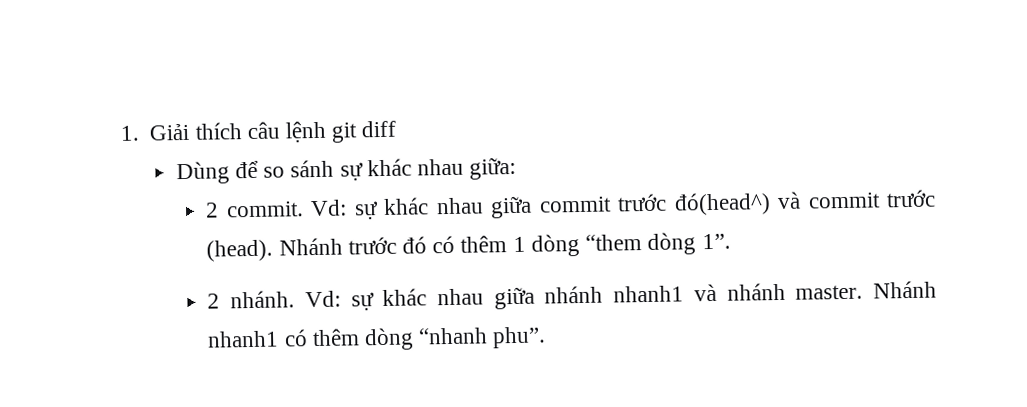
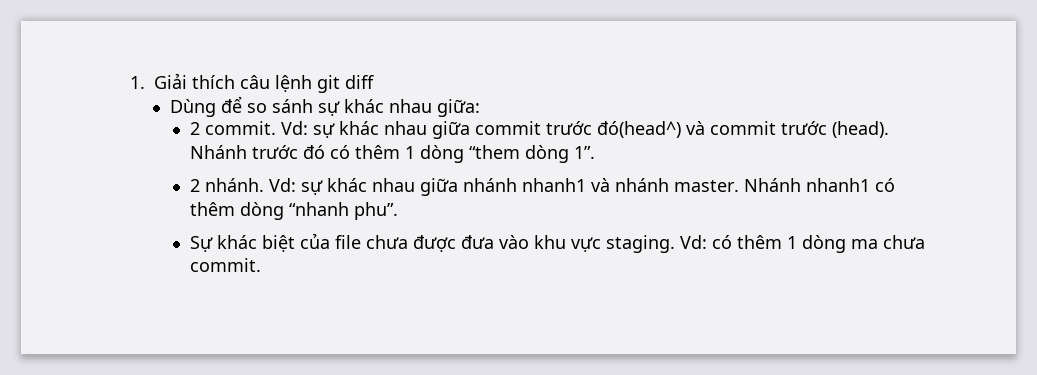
+ Sự khác biệt của file chưa được đưa vào khu vực staging. Vd: có thêm 1 dòng ma chưa commit.

